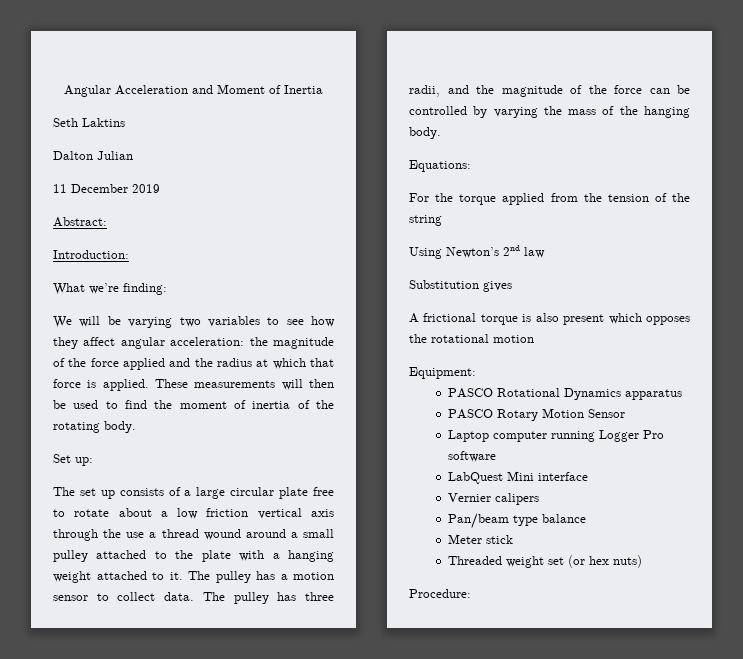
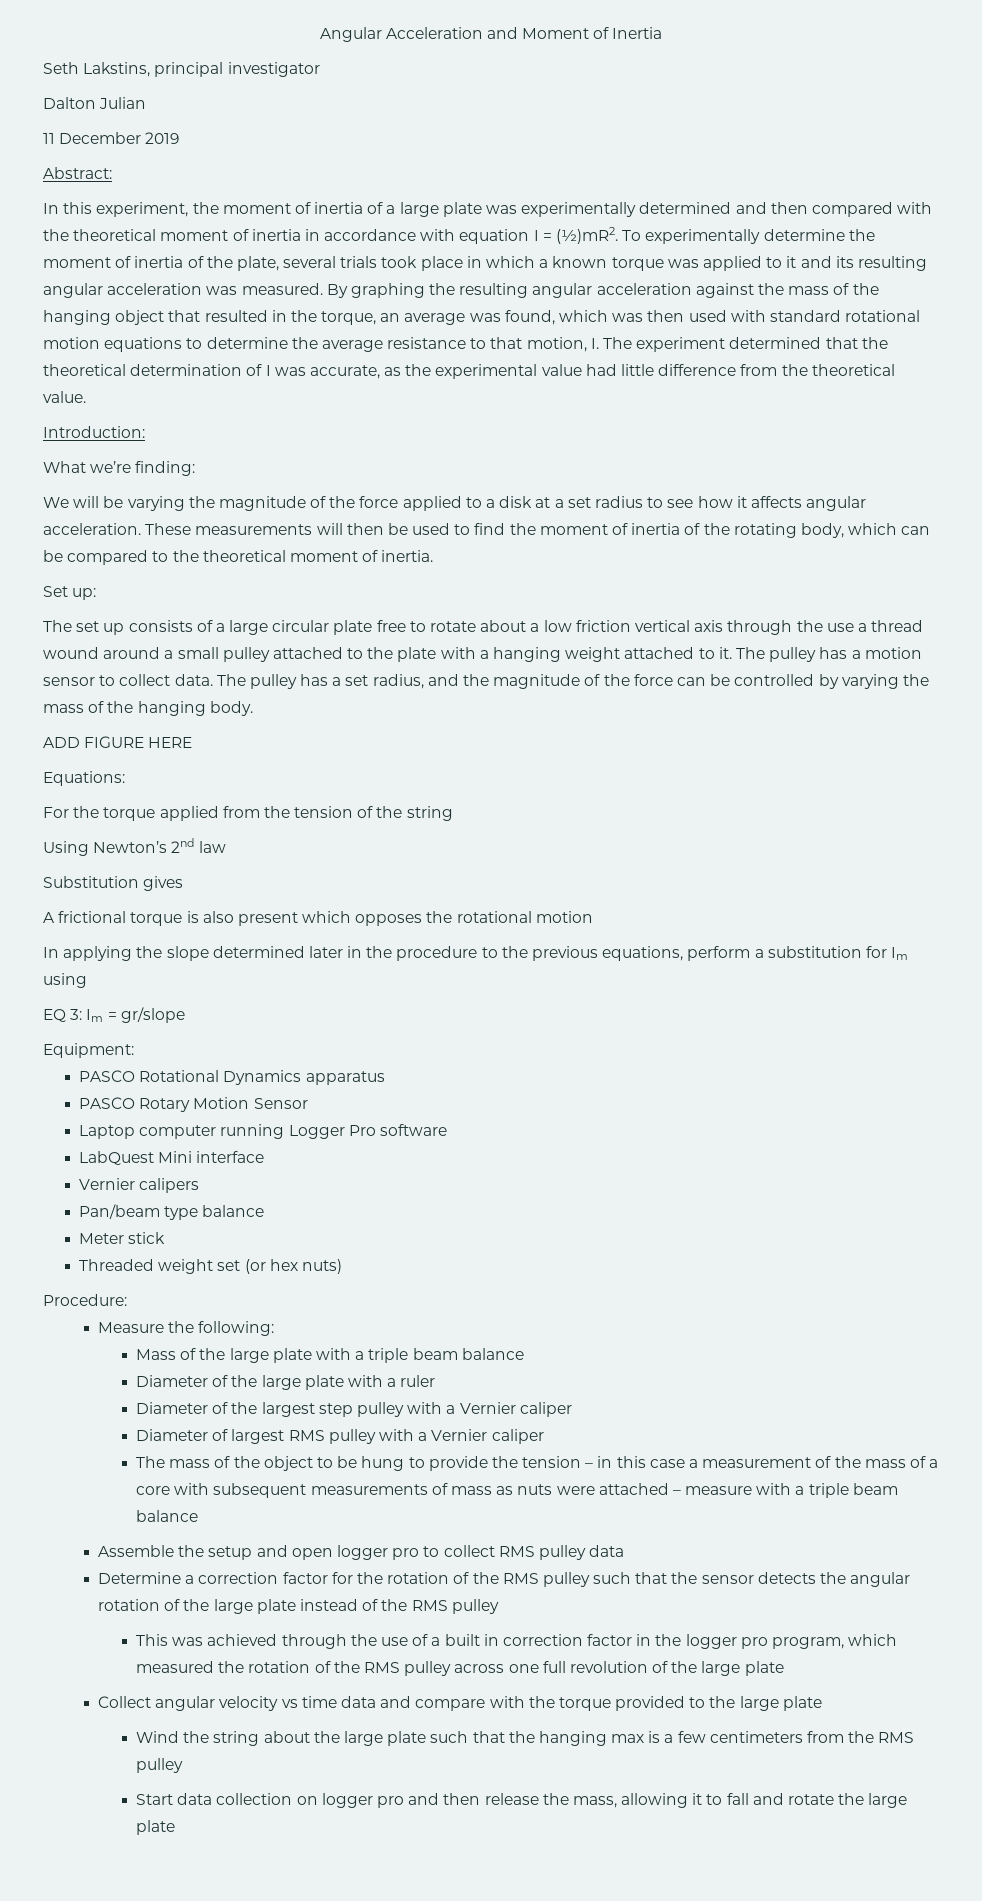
- Seth Laktins
+ Seth Lakstins, principal investigator
+ In this experiment, the moment of inertia of a large plate was experimentally determined and then compared with the theoretical moment of inertia in accordance with equation I = (½)mR2. To experimentally determine the moment of inertia of the plate, several trials took place in which a known torque was applied to it and its resulting angular acceleration was measured. By graphing the resulting angular acceleration against the mass of the hanging object that resulted in the torque, an average was found, which was then used with standard rotational motion equations to determine the average resistance to that motion, I. The experiment determined that the theoretical determination of I was accurate, as the experimental value had little difference from the theoretical value.
- We will be varying two variables to see how they affect angular acceleration: the magnitude of the force applied and the radius at which that force is applied.
+ We will be varying the magnitude of the force applied to a disk at a set radius to see how it affects angular acceleration.
- These measurements will then be used to find the moment of inertia of the rotating body.
+ These measurements will then be used to find the moment of inertia of the rotating body, which can be compared to the theoretical moment of inertia.
- The pulley has three radii, and the magnitude of the force can be controlled by varying the mass of the hanging body.
+ The pulley has a set radius, and the magnitude of the force can be controlled by varying the mass of the hanging body.
+ ADD FIGURE HERE
+ In applying the slope determined later in the procedure to the previous equations, perform a substitution for Im using
+ EQ 3: Im = gr/slope
+ Measure the following:
+ Mass of the large plate with a triple beam balance
+ Diameter of the large plate with a ruler
+ Diameter of the largest step pulley with a Vernier caliper
+ Diameter of largest RMS pulley with a Vernier caliper
+ The mass of the object to be hung to provide the tension – in this case a measurement of the mass of a core with subsequent measurements of mass as nuts were attached – measure with a triple beam balance
+ Assemble the setup and open logger pro to collect RMS pulley data
+ Determine a correction factor for the rotation of the RMS pulley such that the sensor detects the angular rotation of the large plate instead of the RMS pulley
+ This was achieved through the use of a built in correction factor in the logger pro program, which measured the rotation of the RMS pulley across one full revolution of the large plate
+ Collect angular velocity vs time data and compare with the torque provided to the large plate
+ Wind the string about the large plate such that the hanging max is a few centimeters from the RMS pulley
+ Start data collection on logger pro and then release the mass, allowing it to fall and rotate the large plate

